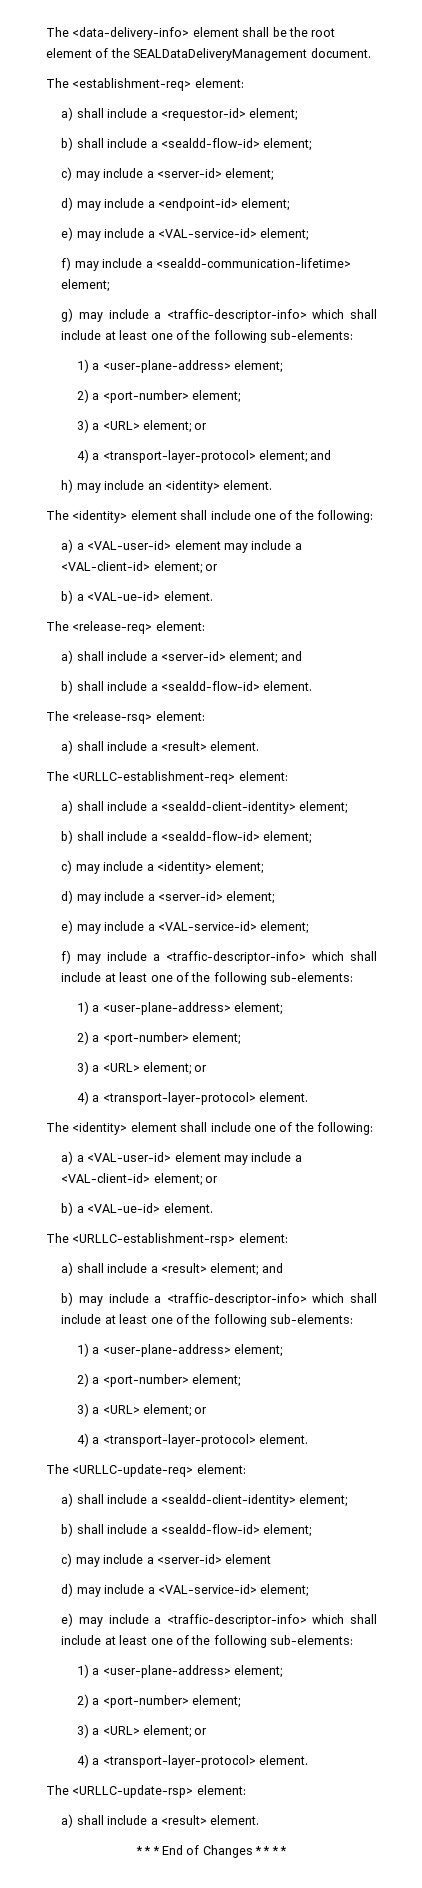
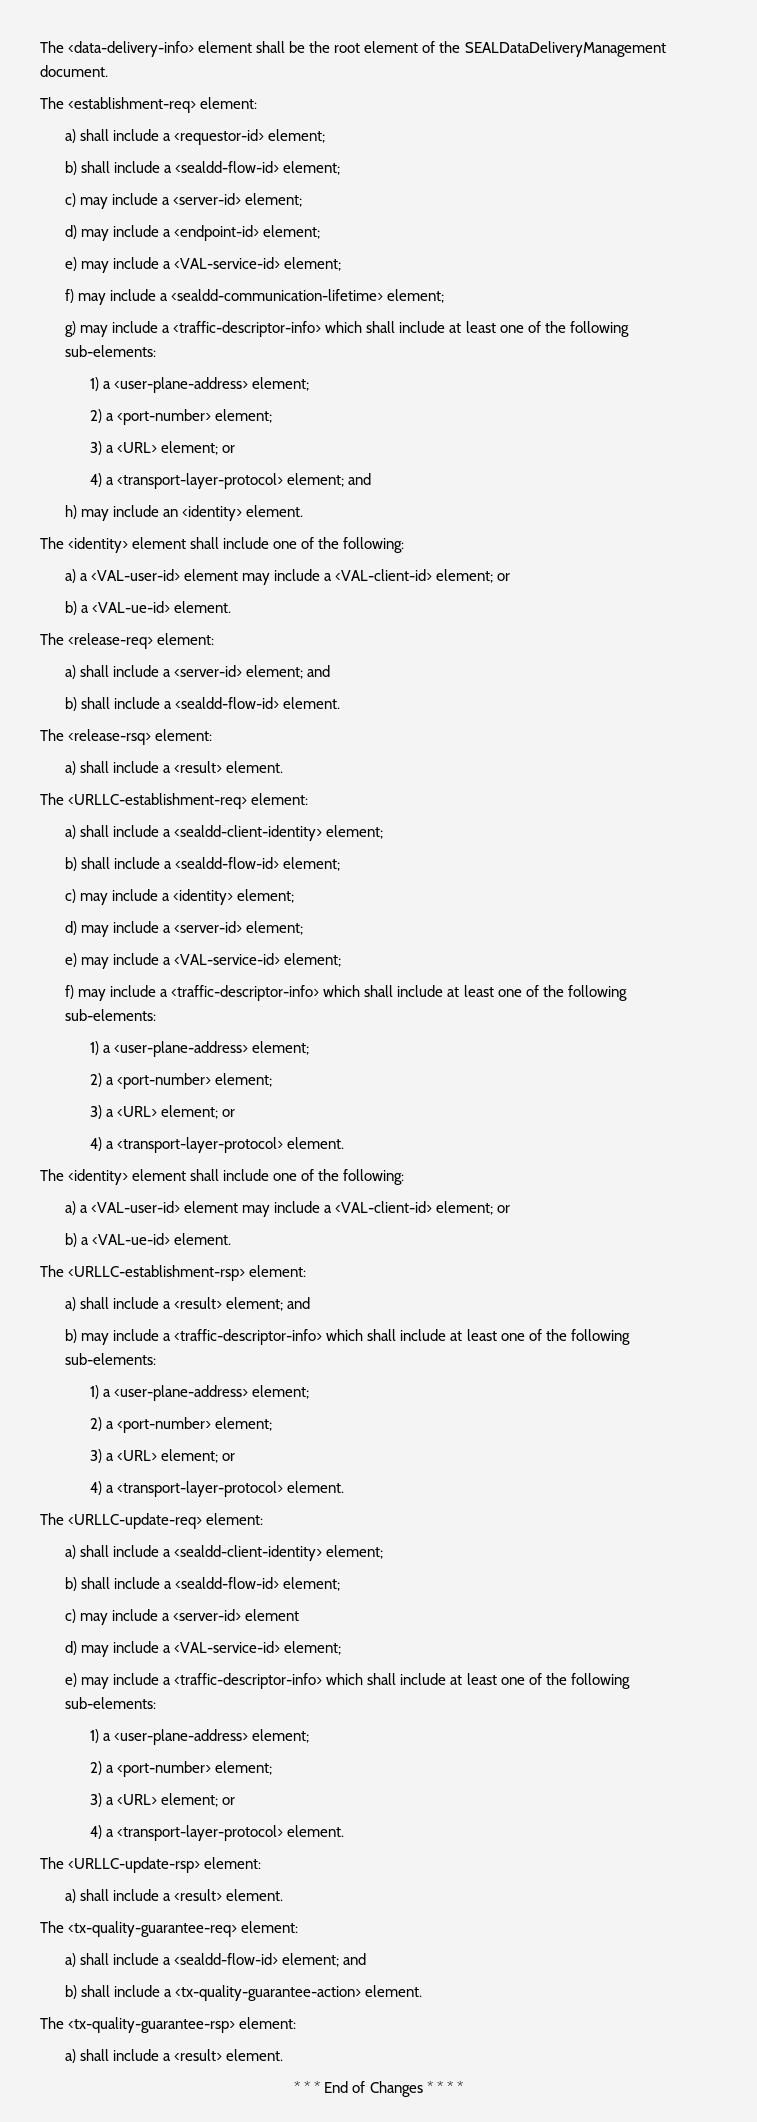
+ The <tx-quality-guarantee-req> element:
+ a) shall include a <sealdd-flow-id> element; and
+ b) shall include a <tx-quality-guarantee-action> element.
+ The <tx-quality-guarantee-rsp> element:
+ a) shall include a <result> element.

